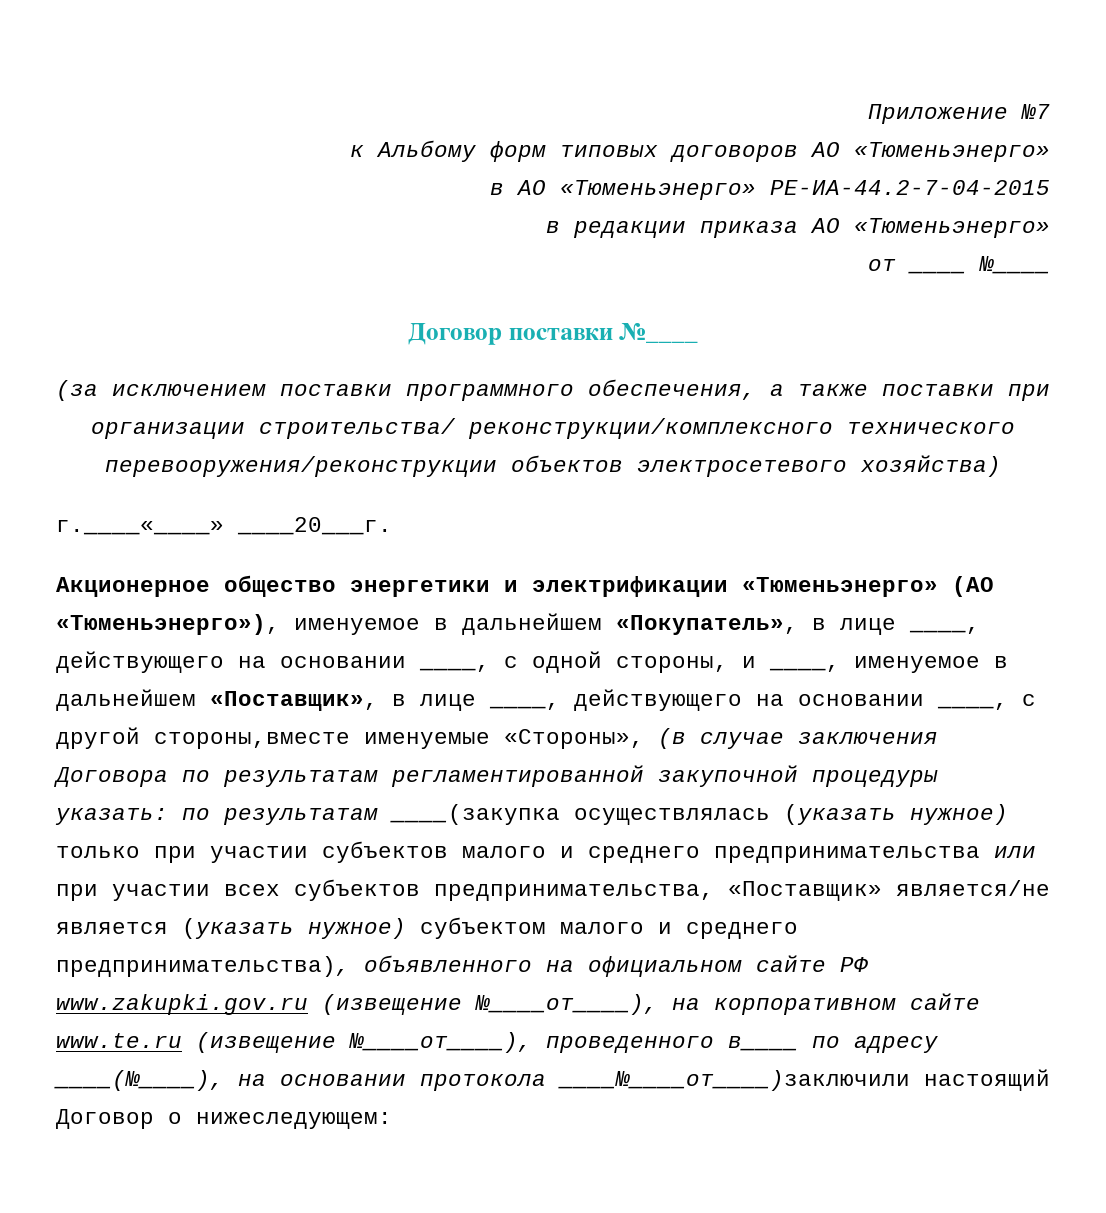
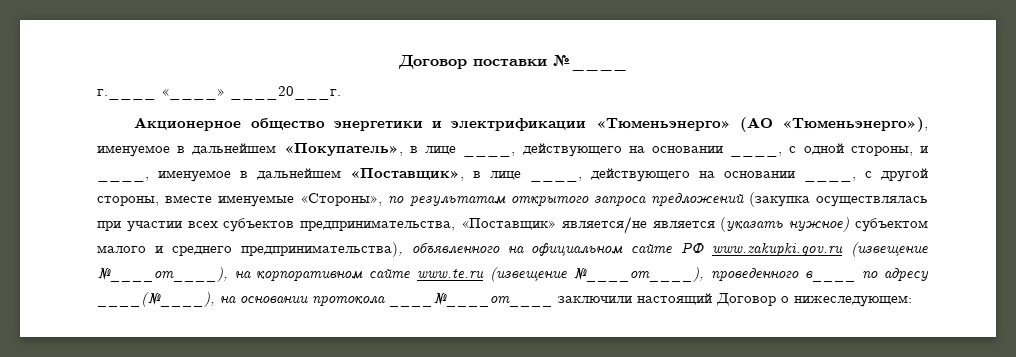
- Приложение №7
- к Альбому форм типовых договоров АО «Тюменьэнерго»
- в АО «Тюменьэнерго» РЕ-ИА-44.2-7-04-2015
- в редакции приказа АО «Тюменьэнерго»
- от ____ №____
  Договор поставки №____
- (за исключением поставки программного обеспечения, а также поставки при организации строительства/ реконструкции/комплексного технического перевооружения/реконструкции объектов электросетевого хозяйства)
- г.____«____» ____20___г.
+ г.____ «____» ____20___г.
- Акционерное общество энергетики и электрификации «Тюменьэнерго» (АО «Тюменьэнерго»), именуемое в дальнейшем «Покупатель», в лице ____, действующего на основании ____, с одной стороны, и ____, именуемое в дальнейшем «Поставщик», в лице ____, действующего на основании ____, с другой стороны,вместе именуемые «Стороны», (в случае заключения Договора по результатам регламентированной закупочной процедуры указать: по результатам ____(закупка осуществлялась (указать нужное) только при участии субъектов малого и среднего предпринимательства или при участии всех субъектов предпринимательства, «Поставщик» является/не является (указать нужное) субъектом малого и среднего предпринимательства), объявленного на официальном сайте РФ www.zakupki.gov.ru (извещение №____от____), на корпоративном сайте www.te.ru (извещение №____от____), проведенного в____ по адресу ____(№____), на основании протокола ____№____от____)заключили настоящий Договор о нижеследующем:
+ Акционерное общество энергетики и электрификации «Тюменьэнерго» (АО «Тюменьэнерго»), именуемое в дальнейшем «Покупатель», в лице ____, действующего на основании ____, с одной стороны, и ____, именуемое в дальнейшем «Поставщик», в лице ____, действующего на основании ____, с другой стороны, вместе именуемые «Стороны», по результатам открытого запроса предложений (закупка осуществлялась при участии всех субъектов предпринимательства, «Поставщик» является/не является (указать нужное) субъектом малого и среднего предпринимательства), объявленного на официальном сайте РФ www.zakupki.gov.ru (извещение №____от____), на корпоративном сайте www.te.ru (извещение №____от____), проведенного в____ по адресу ____(№____), на основании протокола ____№____от____ заключили настоящий Договор о нижеследующем:

